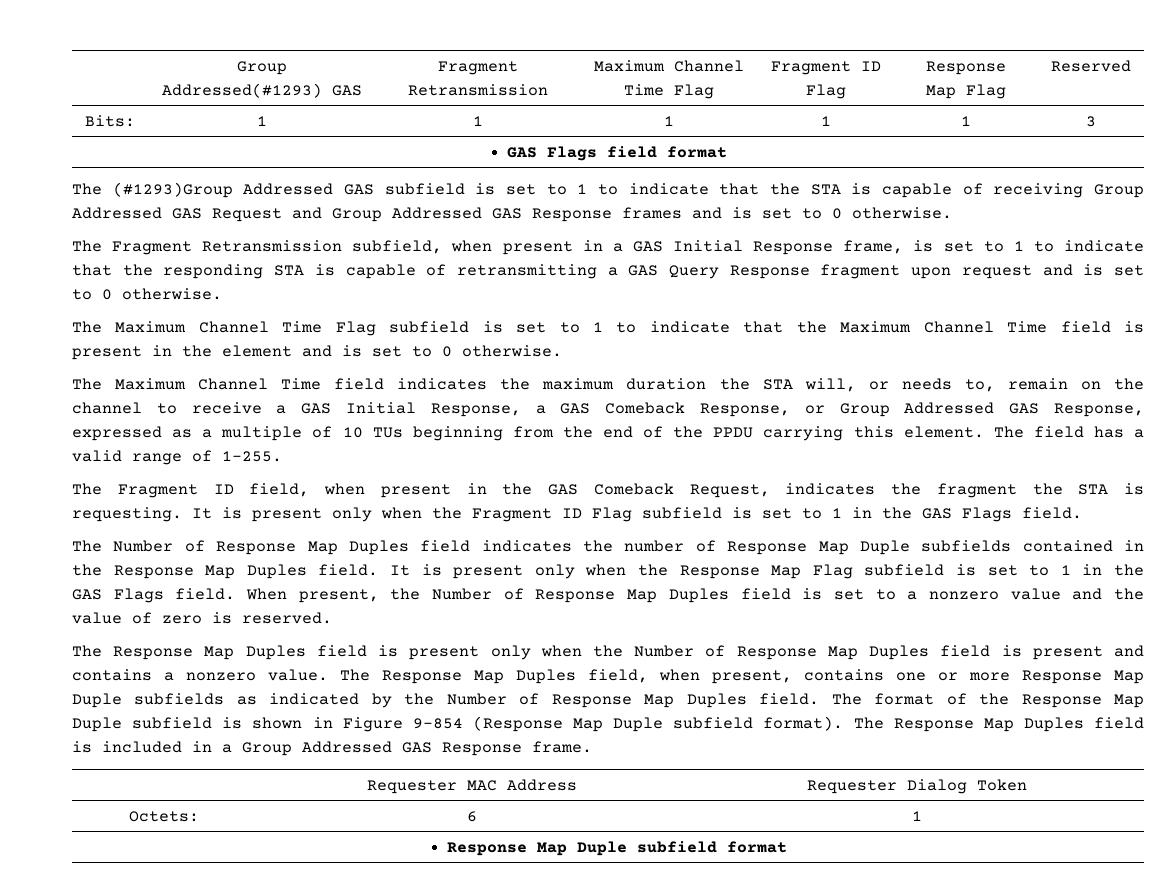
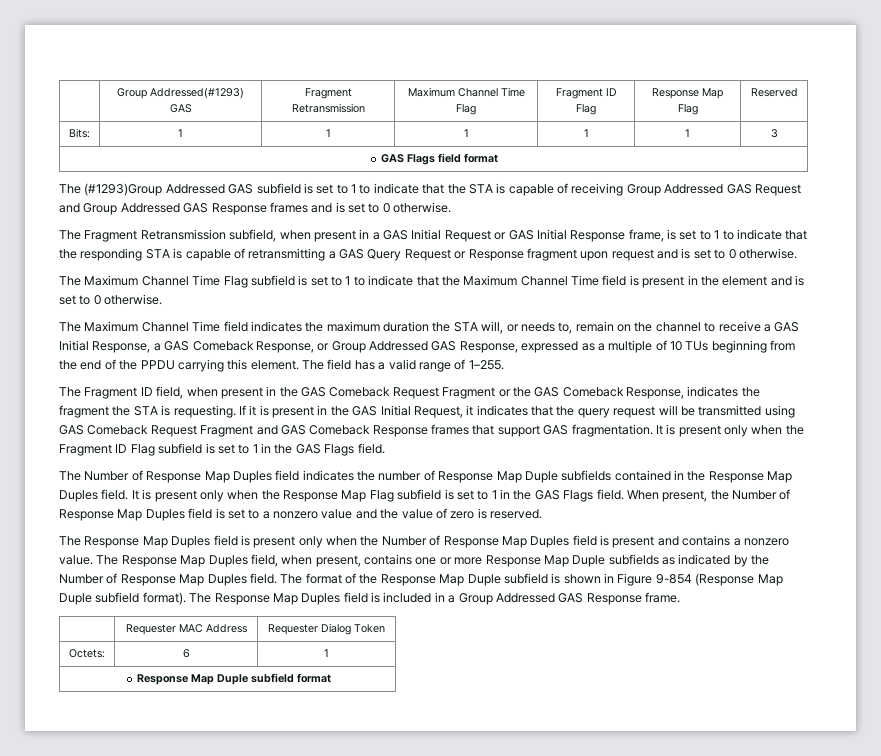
- The Fragment Retransmission subfield, when present in a GAS Initial Response frame, is set to 1 to indicate that the responding STA is capable of retransmitting a GAS Query Response fragment upon request and is set to 0 otherwise.
+ The Fragment Retransmission subfield, when present in a GAS Initial Request or GAS Initial Response frame, is set to 1 to indicate that the responding STA is capable of retransmitting a GAS Query Request or Response fragment upon request and is set to 0 otherwise.
- The Fragment ID field, when present in the GAS Comeback Request, indicates the fragment the STA is requesting.
+ The Fragment ID field, when present in the GAS Comeback Request Fragment or the GAS Comeback Response, indicates the fragment the STA is requesting.
+ If it is present in the GAS Initial Request, it indicates that the query request will be transmitted using GAS Comeback Request Fragment and GAS Comeback Response frames that support GAS fragmentation.

